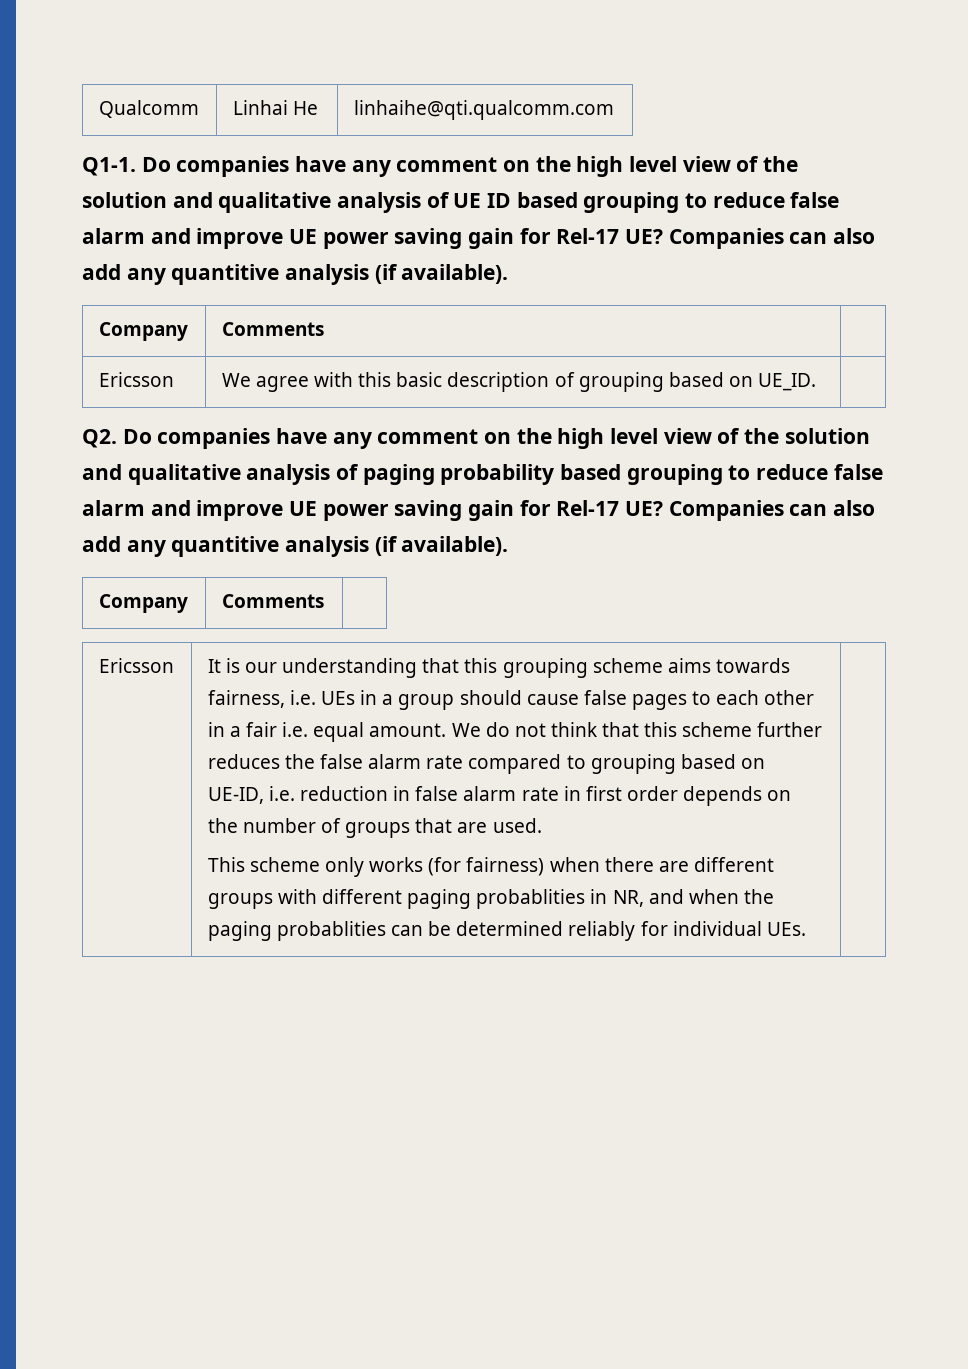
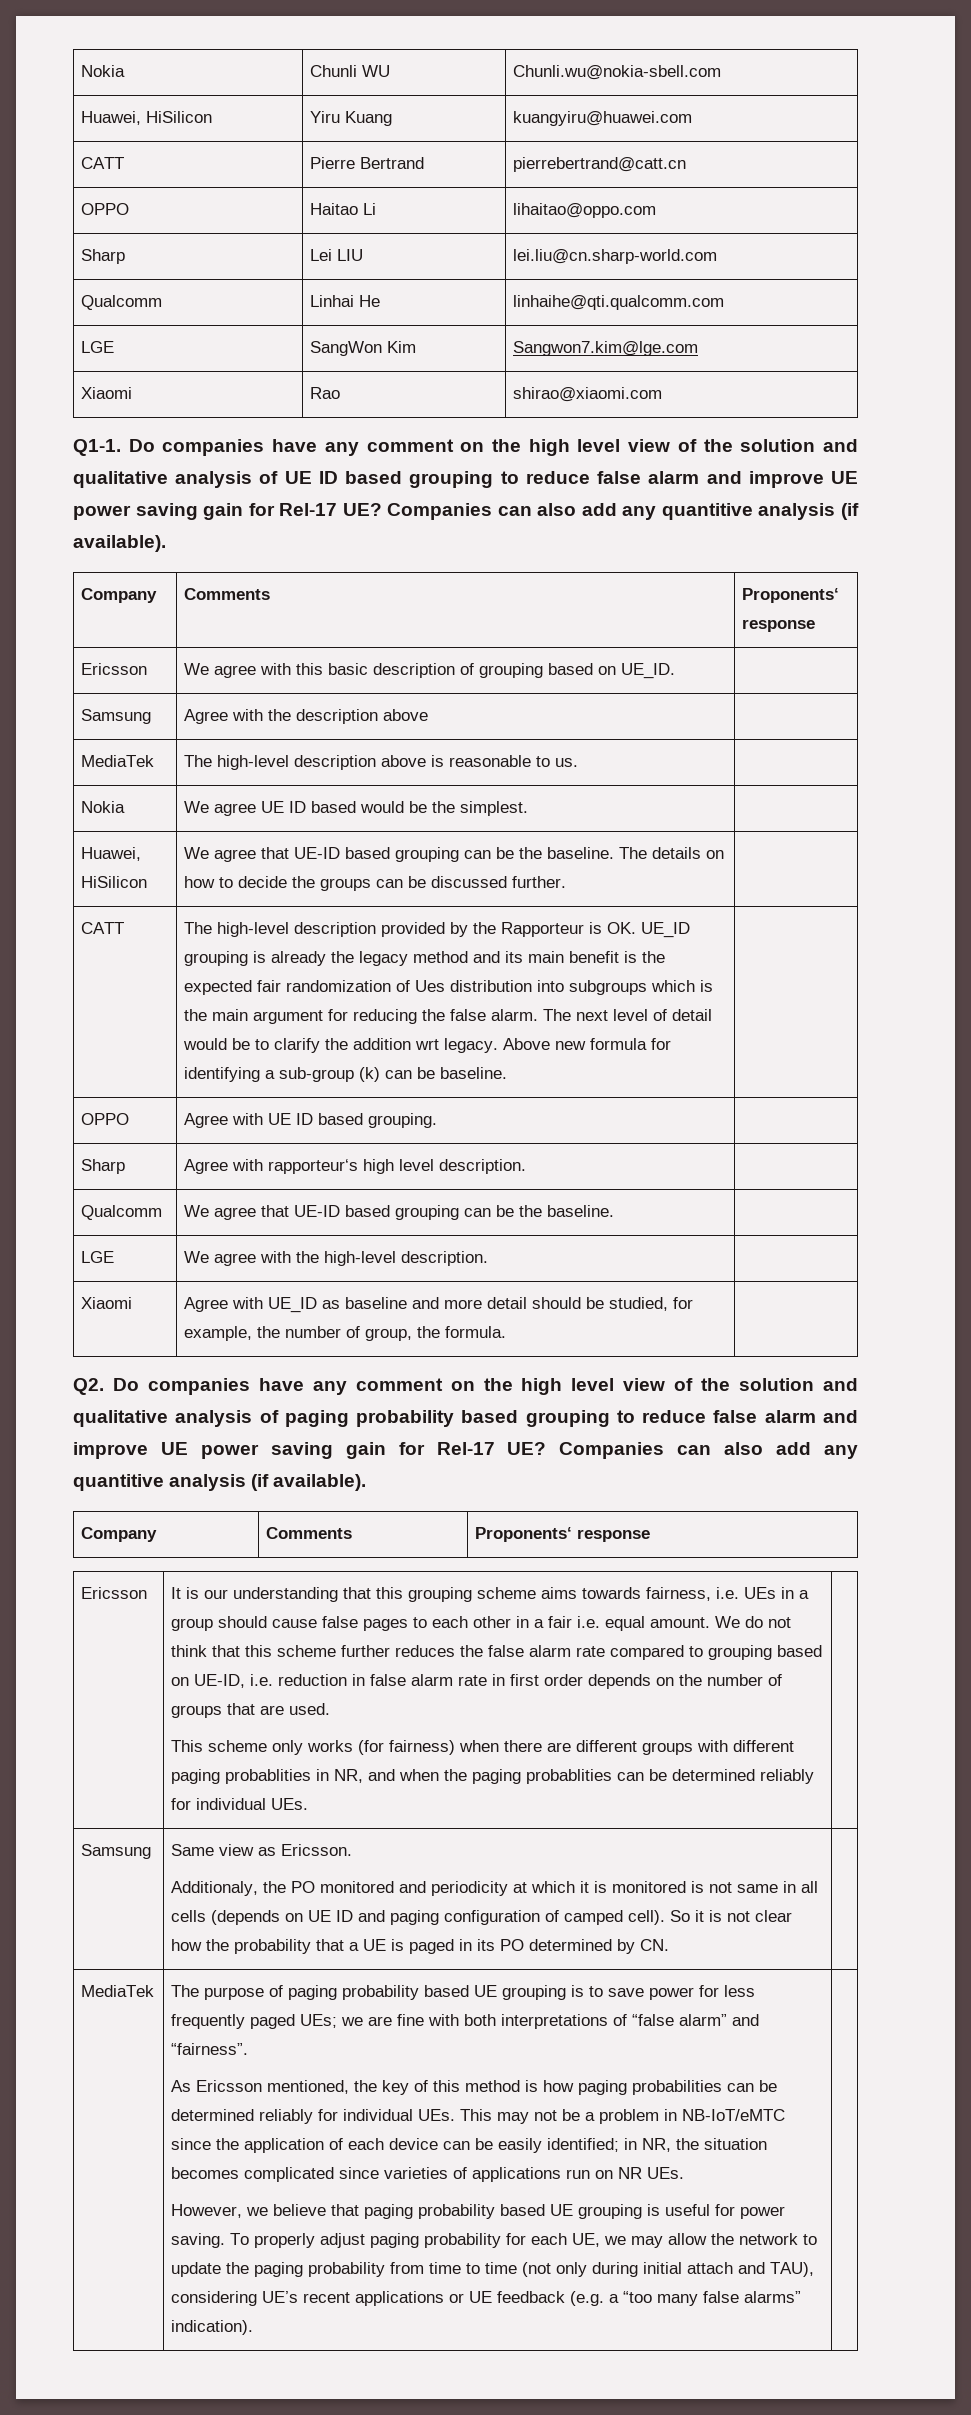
+ Nokia | Chunli WU | Chunli.wu@nokia-sbell.com
+ Huawei, HiSilicon | Yiru Kuang | kuangyiru@huawei.com
+ CATT | Pierre Bertrand | pierrebertrand@catt.cn
+ OPPO | Haitao Li | lihaitao@oppo.com
+ Sharp | Lei LIU | lei.liu@cn.sharp-world.com
  Qualcomm | Linhai He | linhaihe@qti.qualcomm.com
+ LGE | SangWon Kim | Sangwon7.kim@lge.com
+ Xiaomi | Rao | shirao@xiaomi.com
  Do companies have any comment on the high level view of the solution and qualitative analysis of UE ID based grouping to reduce false alarm and improve UE power saving gain for Rel-17 UE? Companies can also add any quantitive analysis (if available).
- Company | Comments |
+ Company | Comments | Proponents‘ response
+ Samsung | Agree with the description above |
+ MediaTek | The high-level description above is reasonable to us. |
+ Nokia | We agree UE ID based would be the simplest. |
+ Huawei, HiSilicon | We agree that UE-ID based grouping can be the baseline. The details on how to decide the groups can be discussed further. |
+ CATT | The high-level description provided by the Rapporteur is OK. UE_ID grouping is already the legacy method and its main benefit is the expected fair randomization of Ues distribution into subgroups which is the main argument for reducing the false alarm. The next level of detail would be to clarify the addition wrt legacy. Above new formula for identifying a sub-group (k) can be baseline. |
+ OPPO | Agree with UE ID based grouping. |
+ Sharp | Agree with rapporteur‘s high level description. |
+ Qualcomm | We agree that UE-ID based grouping can be the baseline. |
+ LGE | We agree with the high-level description. |
+ Xiaomi | Agree with UE_ID as baseline and more detail should be studied, for example, the number of group, the formula. |
  Q2. Do companies have any comment on the high level view of the solution and qualitative analysis of paging probability based grouping to reduce false alarm and improve UE power saving gain for Rel-17 UE? Companies can also add any quantitive analysis (if available).
- Company | Comments |
+ Company | Comments | Proponents‘ response
+ Samsung | Same view as Ericsson.
+ Additionaly, the PO monitored and periodicity at which it is monitored is not same in all cells (depends on UE ID and paging configuration of camped cell). So it is not clear how the probability that a UE is paged in its PO determined by CN. |
+ MediaTek | The purpose of paging probability based UE grouping is to save power for less frequently paged UEs; we are fine with both interpretations of “false alarm” and “fairness”.
+ As Ericsson mentioned, the key of this method is how paging probabilities can be determined reliably for individual UEs. This may not be a problem in NB-IoT/eMTC since the application of each device can be easily identified; in NR, the situation becomes complicated since varieties of applications run on NR UEs.
+ However, we believe that paging probability based UE grouping is useful for power saving. To properly adjust paging probability for each UE, we may allow the network to update the paging probability from time to time (not only during initial attach and TAU), considering UE’s recent applications or UE feedback (e.g. a “too many false alarms” indication).

